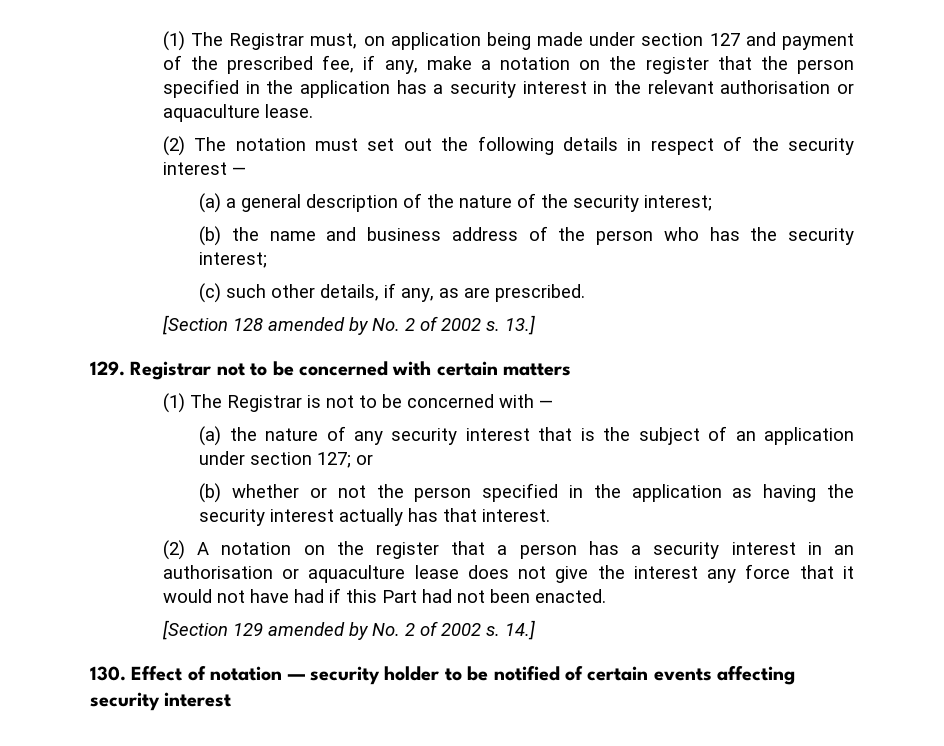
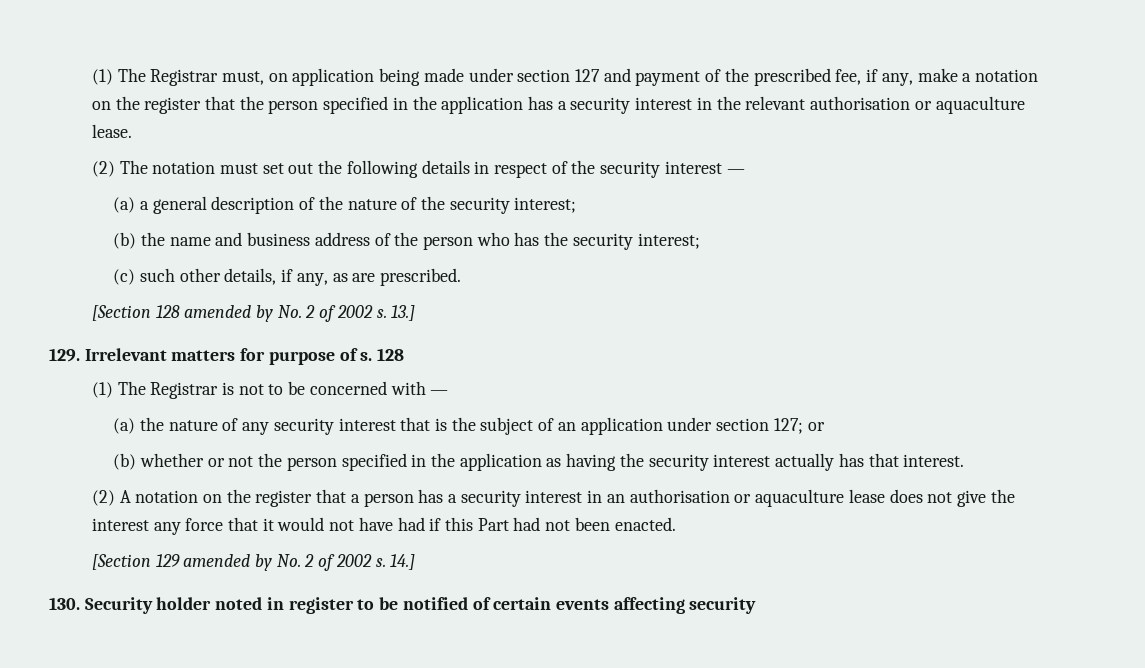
- 129. Registrar not to be concerned with certain matters
+ 129. Irrelevant matters for purpose of s. 128
- 130. Effect of notation — security holder to be notified of certain events affecting security interest
+ 130. Security holder noted in register to be notified of certain events affecting security

